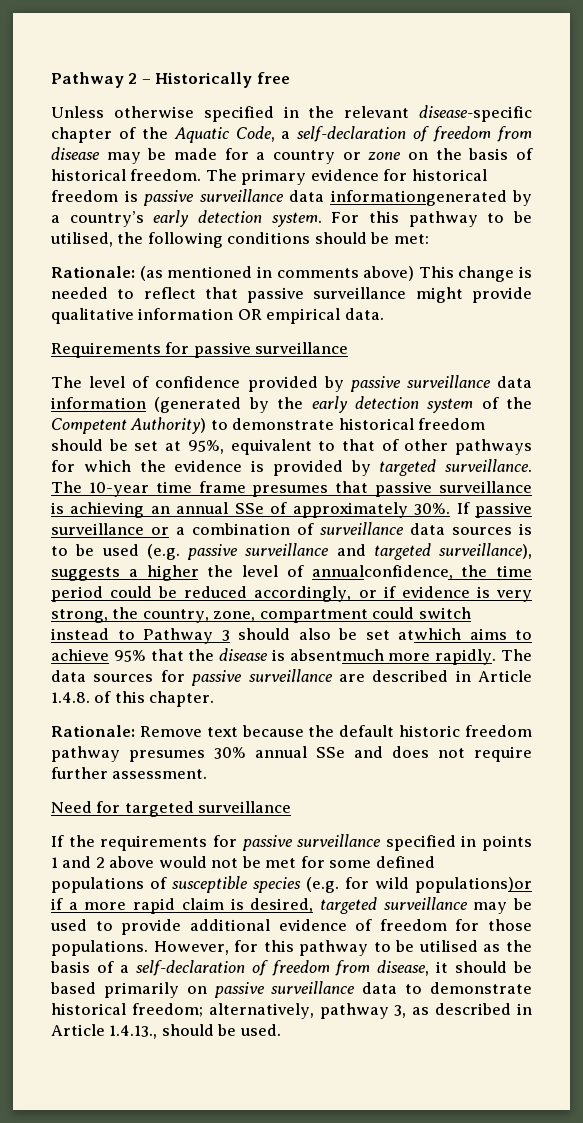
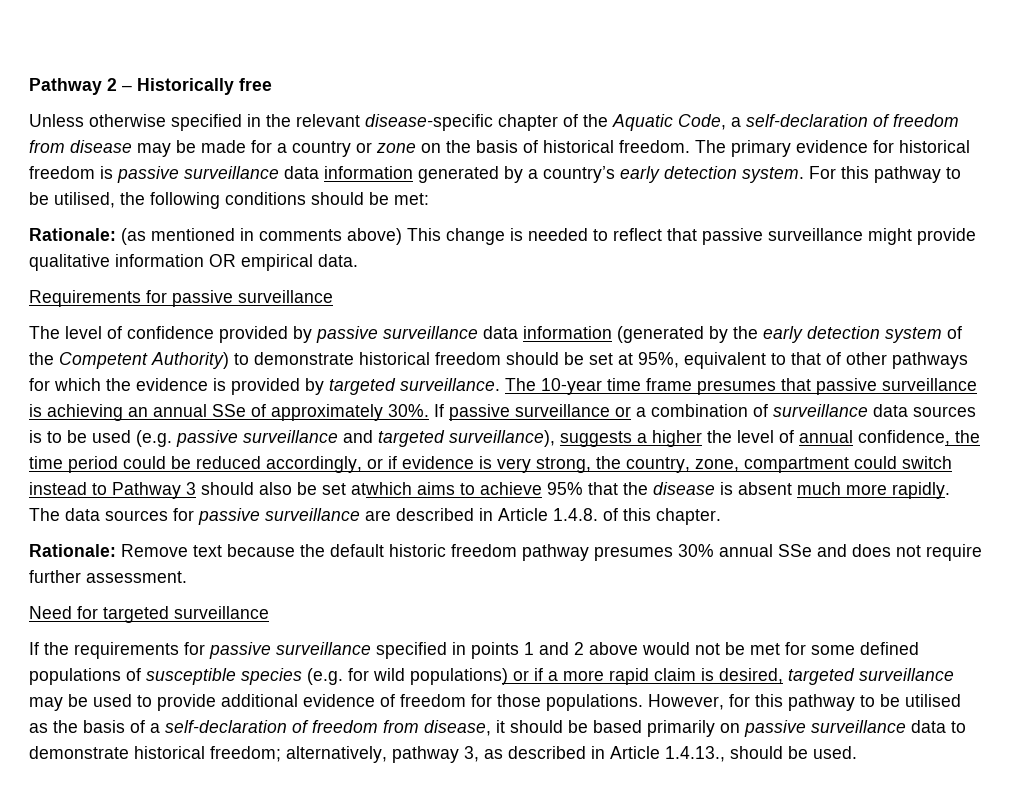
- The primary evidence for historical freedom is passive surveillance data informationgenerated by a country’s early detection system.
+ The primary evidence for historical freedom is passive surveillance data information generated by a country’s early detection system.
- If passive surveillance or a combination of surveillance data sources is to be used (e.g. passive surveillance and targeted surveillance), suggests a higher the level of annualconfidence, the time period could be reduced accordingly, or if evidence is very strong, the country, zone, compartment could switch instead to Pathway 3 should also be set atwhich aims to achieve 95% that the disease is absentmuch more rapidly.
+ If passive surveillance or a combination of surveillance data sources is to be used (e.g. passive surveillance and targeted surveillance), suggests a higher the level of annual confidence, the time period could be reduced accordingly, or if evidence is very strong, the country, zone, compartment could switch instead to Pathway 3 should also be set atwhich aims to achieve 95% that the disease is absent much more rapidly.
- If the requirements for passive surveillance specified in points 1 and 2 above would not be met for some defined populations of susceptible species (e.g. for wild populations)or if a more rapid claim is desired, targeted surveillance may be used to provide additional evidence of freedom for those populations.
+ If the requirements for passive surveillance specified in points 1 and 2 above would not be met for some defined populations of susceptible species (e.g. for wild populations) or if a more rapid claim is desired, targeted surveillance may be used to provide additional evidence of freedom for those populations.

